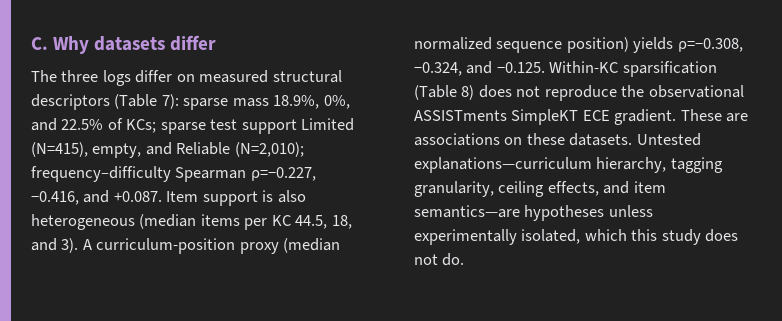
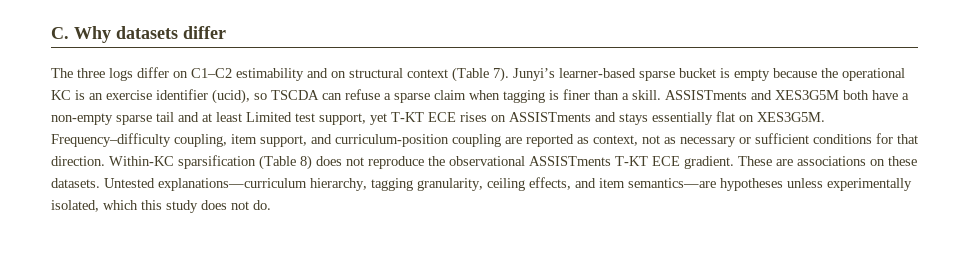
- The three logs differ on measured structural descriptors (Table 7): sparse mass 18.9%, 0%, and 22.5% of KCs; sparse test support Limited (N=415), empty, and Reliable (N=2,010); frequency–difficulty Spearman ρ=−0.227, −0.416, and +0.087. Item support is also heterogeneous (median items per KC 44.5, 18, and 3). A curriculum-position proxy (median normalized sequence position) yields ρ=−0.308, −0.324, and −0.125. Within-KC sparsification (Table 8) does not reproduce the observational ASSISTments SimpleKT ECE gradient.
+ The three logs differ on C1–C2 estimability and on structural context (Table 7). Junyi’s learner-based sparse bucket is empty because the operational KC is an exercise identifier (ucid), so TSCDA can refuse a sparse claim when tagging is finer than a skill. ASSISTments and XES3G5M both have a non-empty sparse tail and at least Limited test support, yet T-KT ECE rises on ASSISTments and stays essentially flat on XES3G5M. Frequency–difficulty coupling, item support, and curriculum-position coupling are reported as context, not as necessary or sufficient conditions for that direction. Within-KC sparsification (Table 8) does not reproduce the observational ASSISTments T-KT ECE gradient.

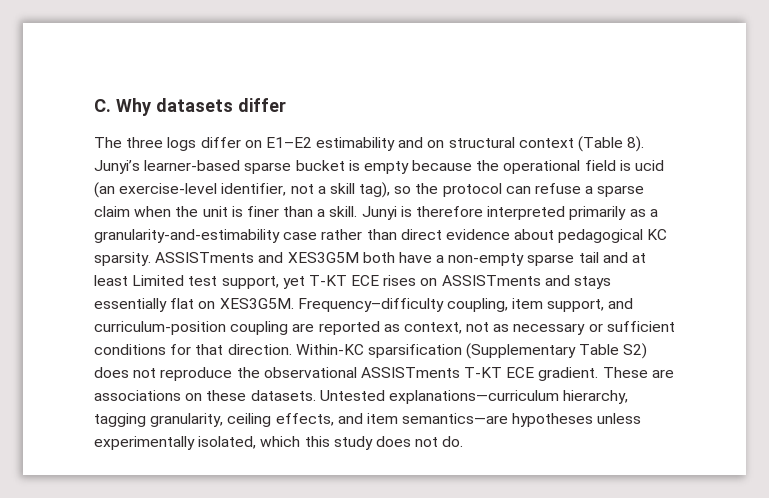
- The three logs differ on C1–C2 estimability and on structural context (Table 7).
+ The three logs differ on E1–E2 estimability and on structural context (Table 8).
- Junyi’s learner-based sparse bucket is empty because the operational KC is an exercise identifier (ucid), so TSCDA can refuse a sparse claim when tagging is finer than a skill.
+ Junyi’s learner-based sparse bucket is empty because the operational field is ucid (an exercise-level identifier, not a skill tag), so the protocol can refuse a sparse claim when the unit is finer than a skill.
+ Junyi is therefore interpreted primarily as a granularity-and-estimability case rather than direct evidence about pedagogical KC sparsity.
- Within-KC sparsification (Table 8) does not reproduce the observational ASSISTments T-KT ECE gradient.
+ Within-KC sparsification (Supplementary Table S2) does not reproduce the observational ASSISTments T-KT ECE gradient.

